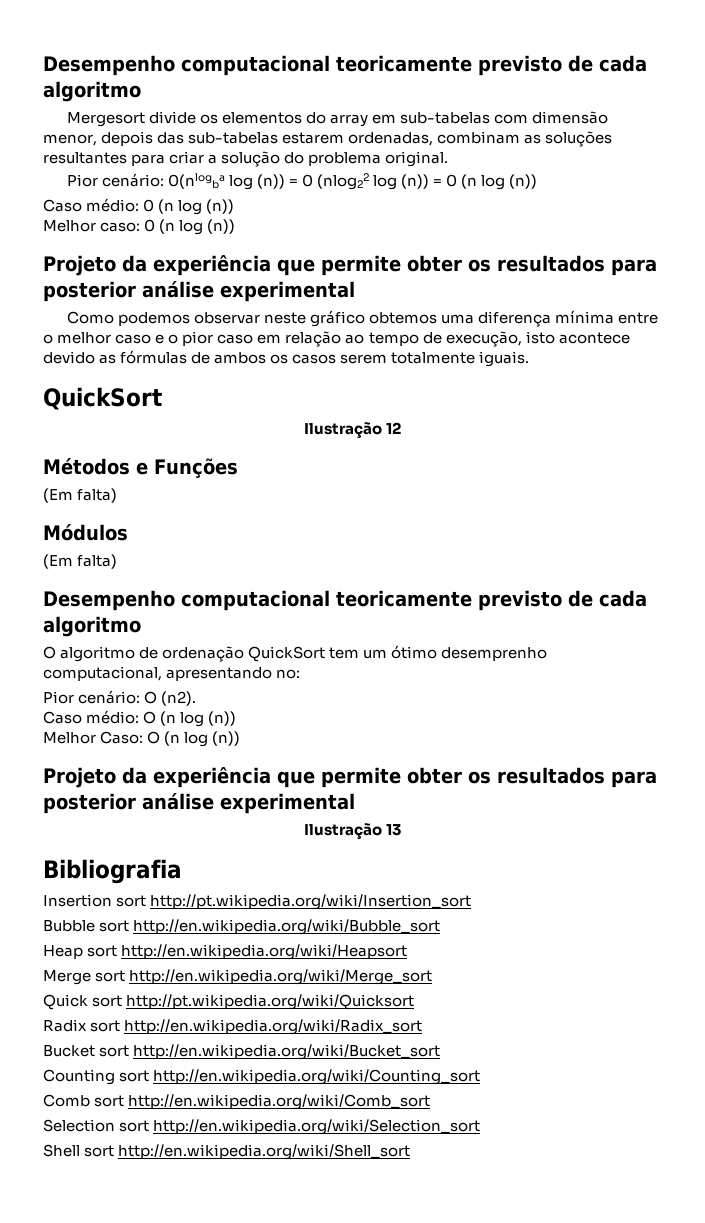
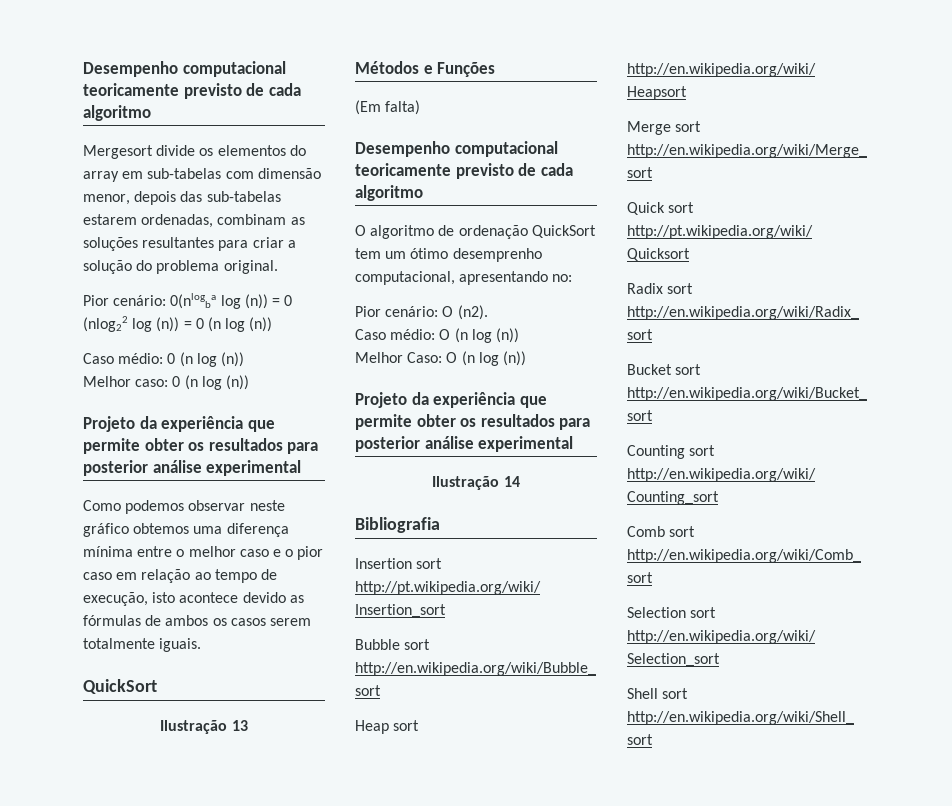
- Ilustração 12
+ Ilustração 13
- Módulos
- (Em falta)
- Ilustração 13
+ Ilustração 14

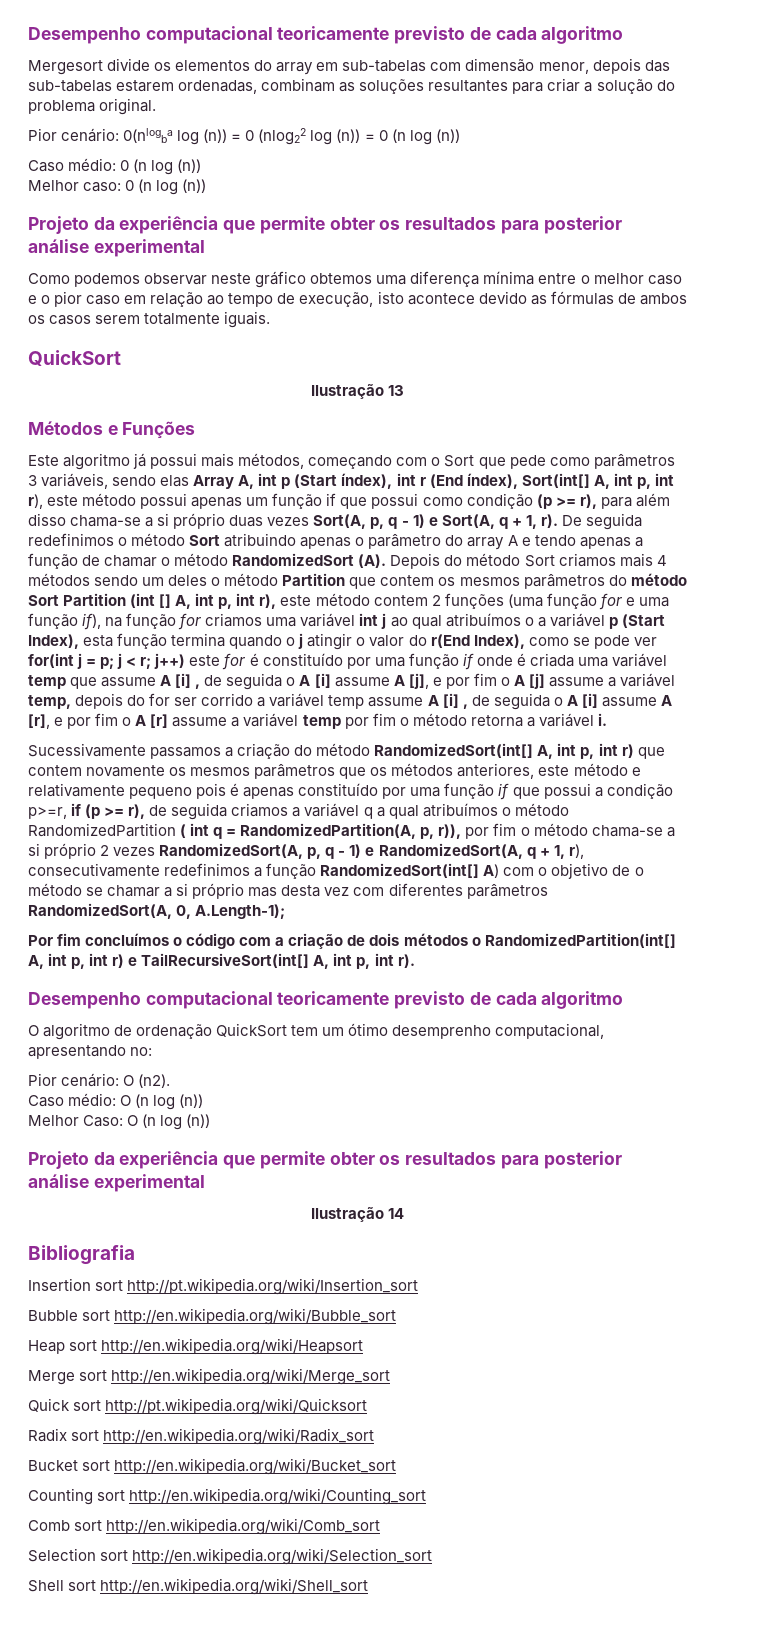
- (Em falta)
+ Este algoritmo já possui mais métodos, começando com o Sort que pede como parâmetros 3 variáveis, sendo elas Array A, int p (Start índex), int r (End índex), Sort(int[] A, int p, int r), este método possui apenas um função if que possui como condição (p >= r), para além disso chama-se a si próprio duas vezes Sort(A, p, q - 1) e Sort(A, q + 1, r). De seguida redefinimos o método Sort atribuindo apenas o parâmetro do array A e tendo apenas a função de chamar o método RandomizedSort (A). Depois do método Sort criamos mais 4 métodos sendo um deles o método Partition que contem os mesmos parâmetros do método Sort Partition (int [] A, int p, int r), este método contem 2 funções (uma função for e uma função if), na função for criamos uma variável int j ao qual atribuímos o a variável p (Start Index), esta função termina quando o j atingir o valor do r(End Index), como se pode ver for(int j = p; j < r; j++) este for é constituído por uma função if onde é criada uma variável temp que assume A [i] , de seguida o A [i] assume A [j], e por fim o A [j] assume a variável temp, depois do for ser corrido a variável temp assume A [i] , de seguida o A [i] assume A [r], e por fim o A [r] assume a variável temp por fim o método retorna a variável i.
+ Sucessivamente passamos a criação do método RandomizedSort(int[] A, int p, int r) que contem novamente os mesmos parâmetros que os métodos anteriores, este método e relativamente pequeno pois é apenas constituído por uma função if que possui a condição p>=r, if (p >= r), de seguida criamos a variável q a qual atribuímos o método RandomizedPartition ( int q = RandomizedPartition(A, p, r)), por fim o método chama-se a si próprio 2 vezes RandomizedSort(A, p, q - 1) e RandomizedSort(A, q + 1, r), consecutivamente redefinimos a função RandomizedSort(int[] A) com o objetivo de o método se chamar a si próprio mas desta vez com diferentes parâmetros RandomizedSort(A, 0, A.Length-1);
+ Por fim concluímos o código com a criação de dois métodos o RandomizedPartition(int[] A, int p, int r) e TailRecursiveSort(int[] A, int p, int r).

